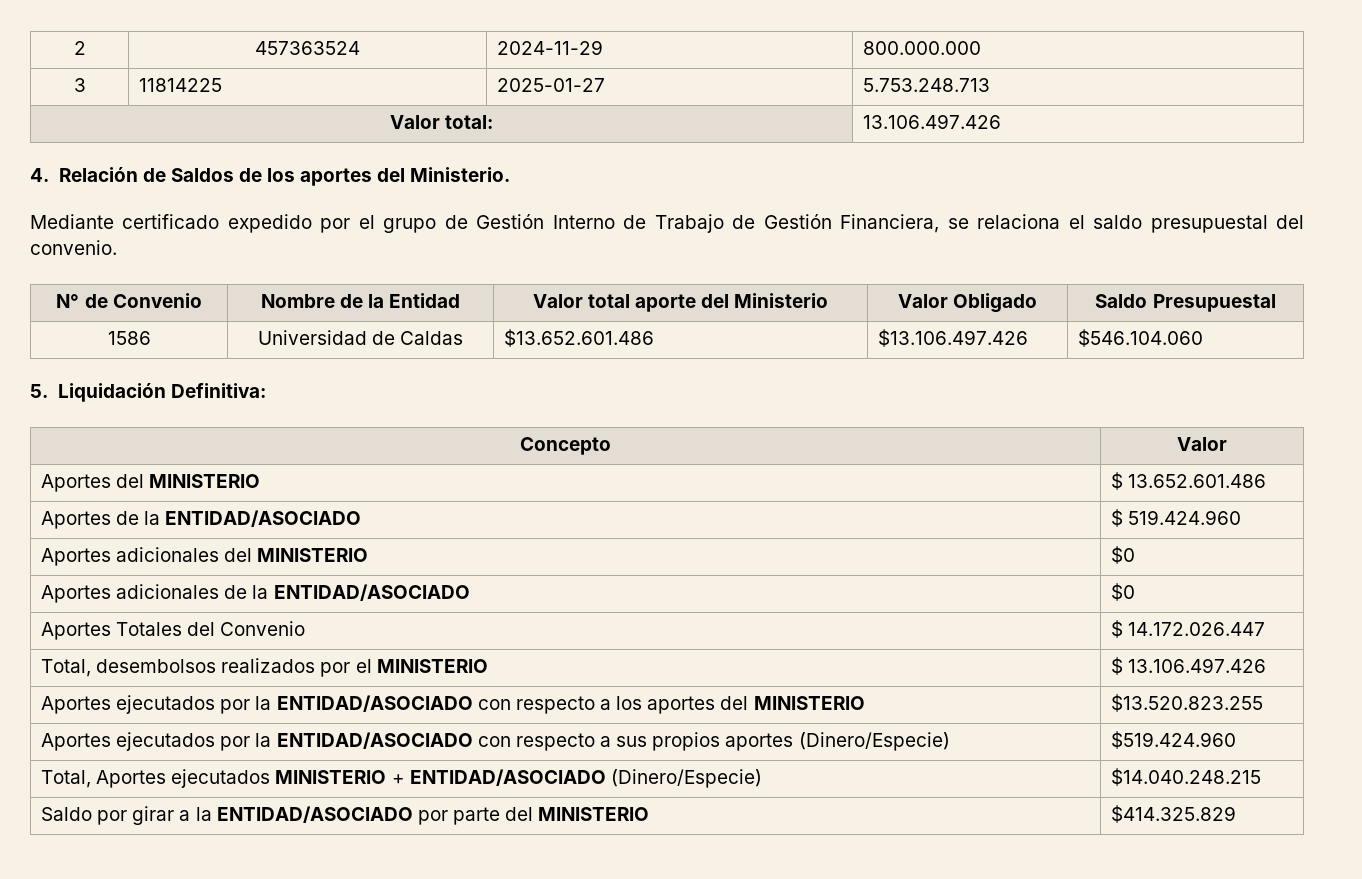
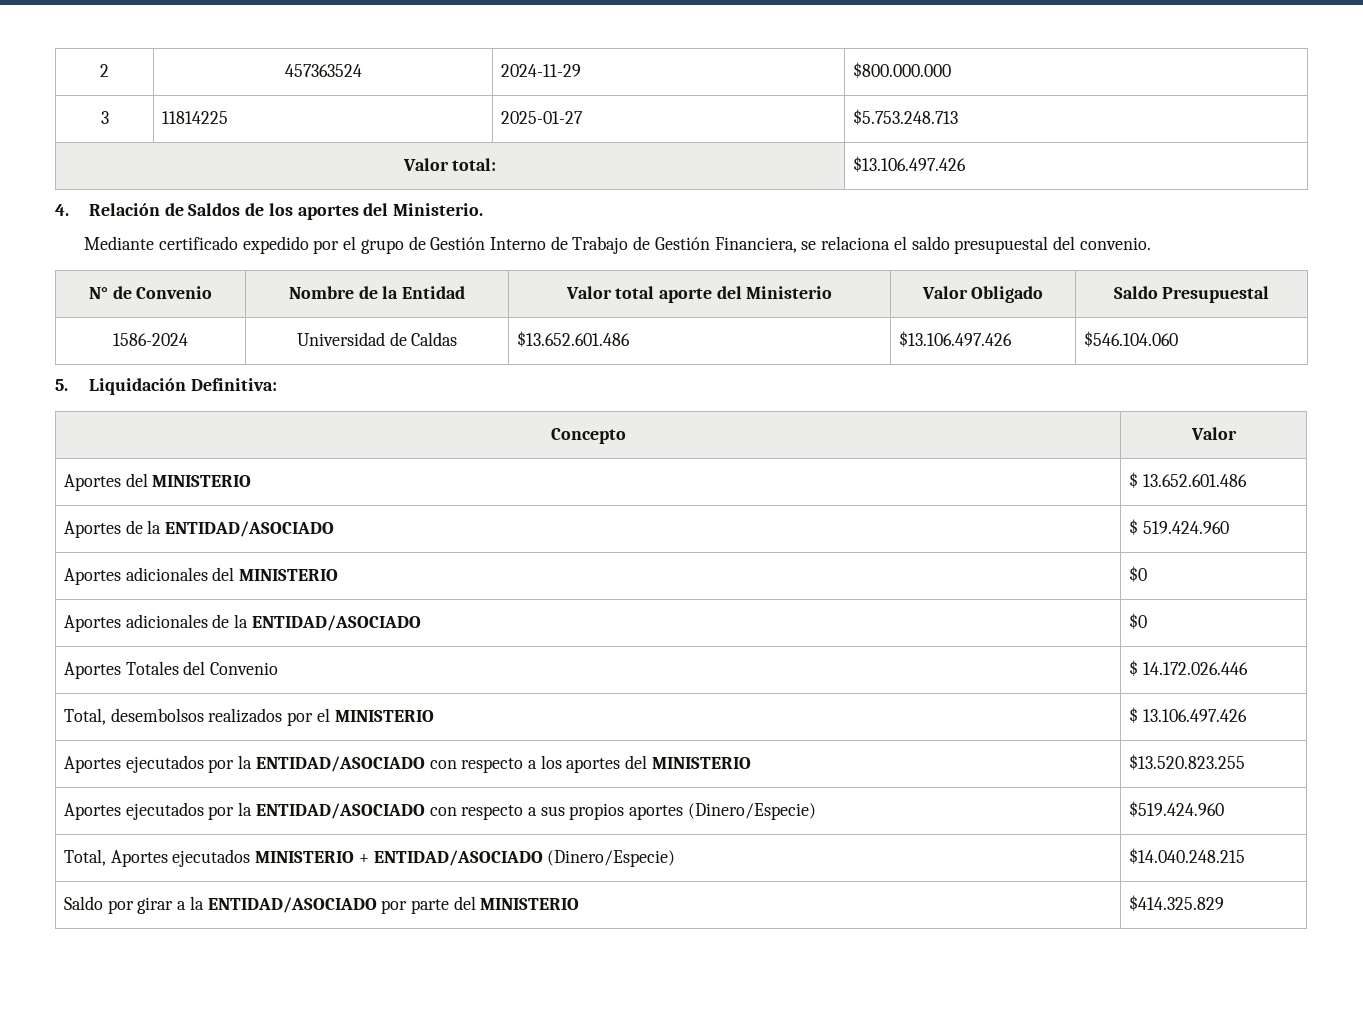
- 2 | 457363524 | 2024-11-29 | 800.000.000
+ 2 | 457363524 | 2024-11-29 | $800.000.000
- 3 | 11814225 | 2025-01-27 | 5.753.248.713
+ 3 | 11814225 | 2025-01-27 | $5.753.248.713
- Valor total: | 13.106.497.426
+ Valor total: | $13.106.497.426
- 1586 | Universidad de Caldas | $13.652.601.486 | $13.106.497.426 | $546.104.060
+ 1586-2024 | Universidad de Caldas | $13.652.601.486 | $13.106.497.426 | $546.104.060
- Aportes Totales del Convenio | $ 14.172.026.447
+ Aportes Totales del Convenio | $ 14.172.026.446

